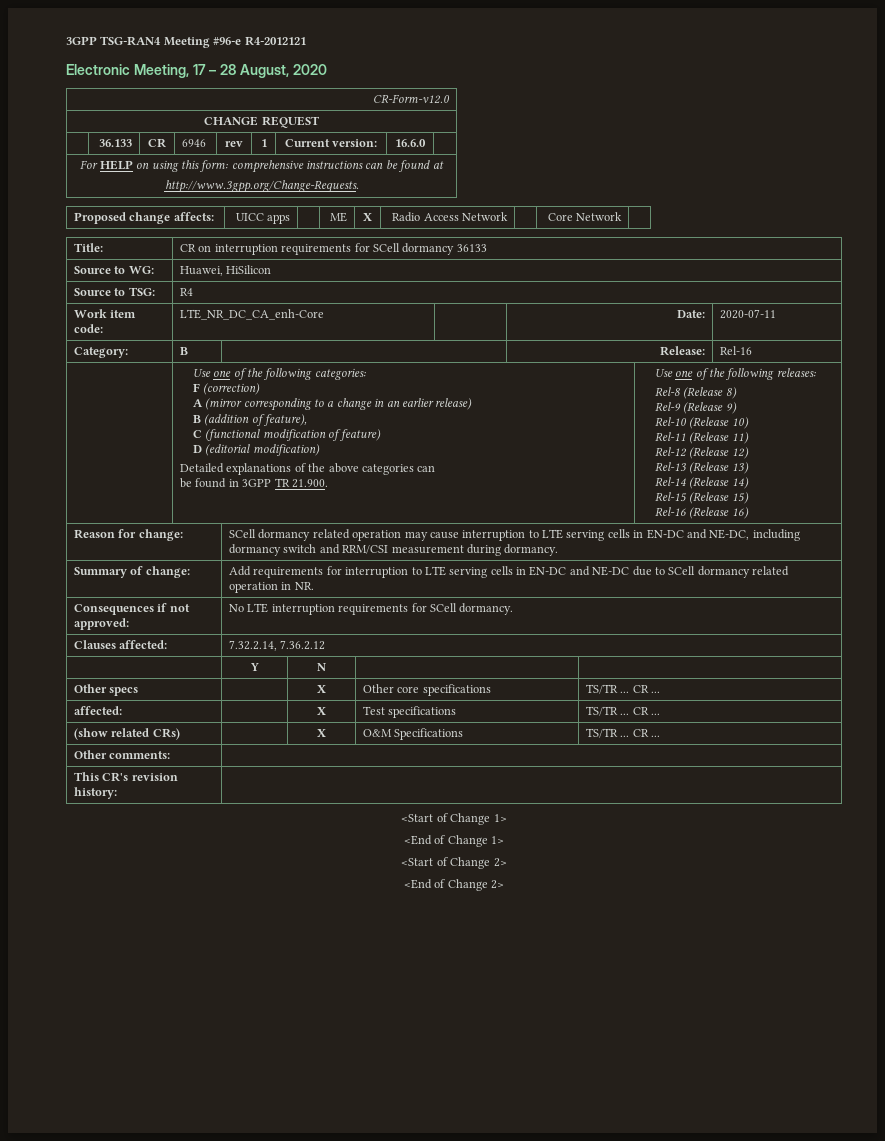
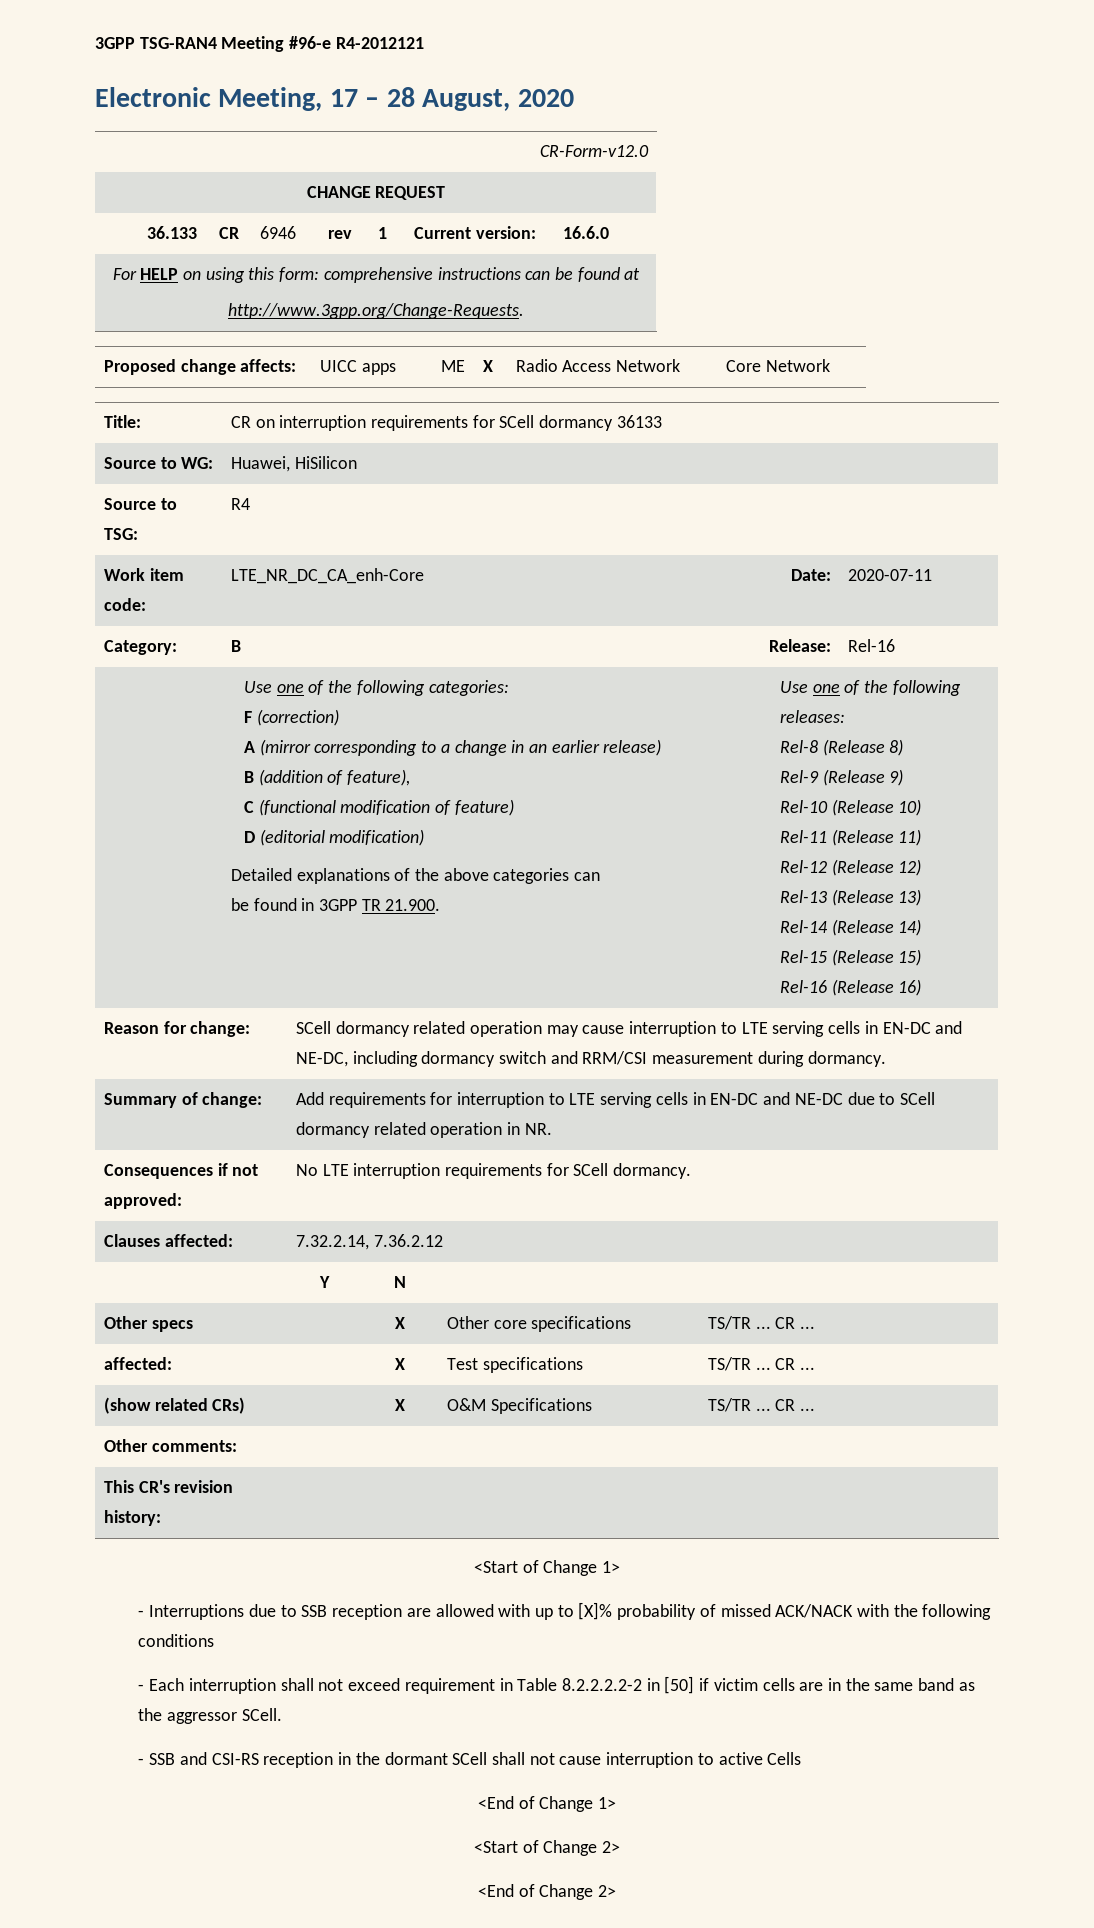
+ - Interruptions due to SSB reception are allowed with up to [X]% probability of missed ACK/NACK with the following conditions
+ - Each interruption shall not exceed requirement in Table 8.2.2.2.2-2 in [50] if victim cells are in the same band as the aggressor SCell.
+ - SSB and CSI-RS reception in the dormant SCell shall not cause interruption to active Cells

